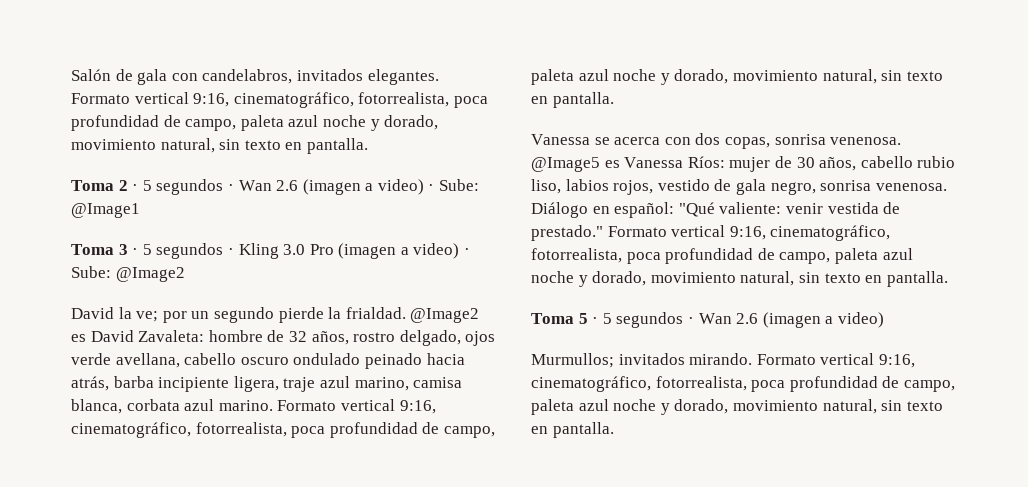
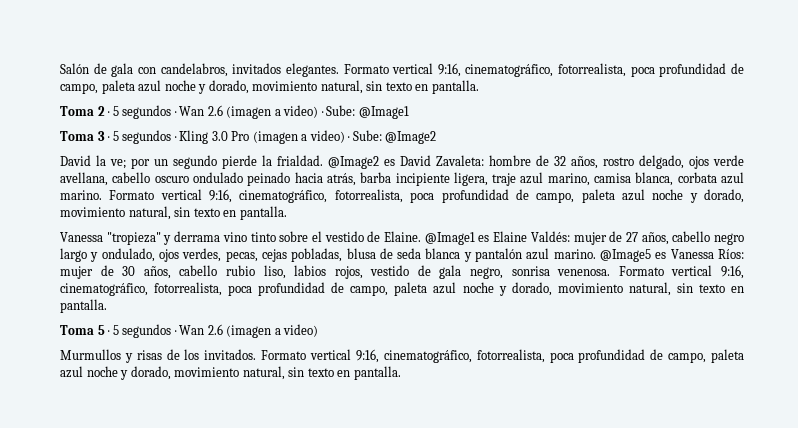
- Vanessa se acerca con dos copas, sonrisa venenosa.
+ Vanessa "tropieza" y derrama vino tinto sobre el vestido de Elaine. @Image1 es Elaine Valdés: mujer de 27 años, cabello negro largo y ondulado, ojos verdes, pecas, cejas pobladas, blusa de seda blanca y pantalón azul marino.
- Diálogo en español: "Qué valiente: venir vestida de prestado."
- Murmullos; invitados mirando.
+ Murmullos y risas de los invitados.

